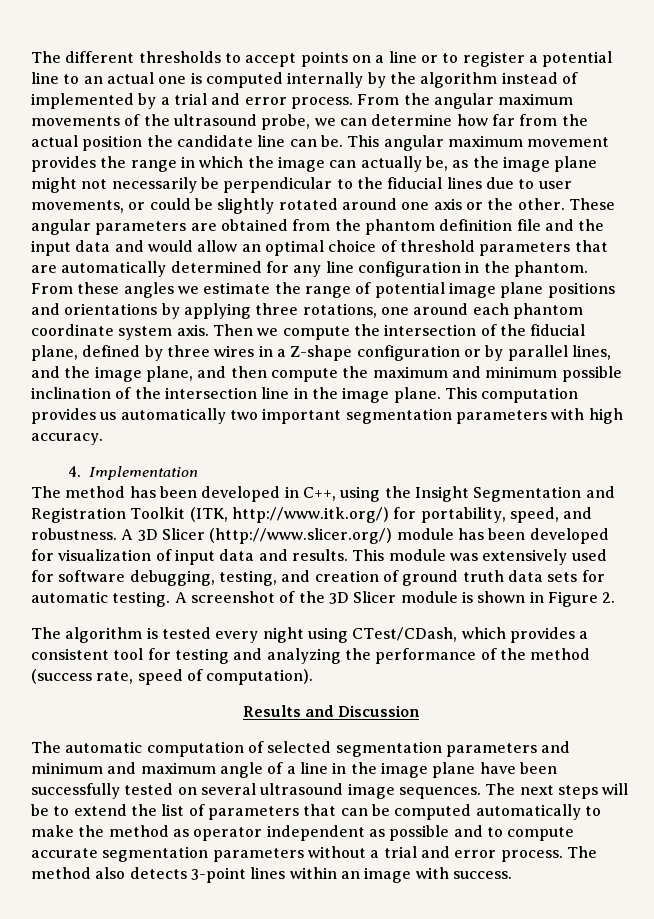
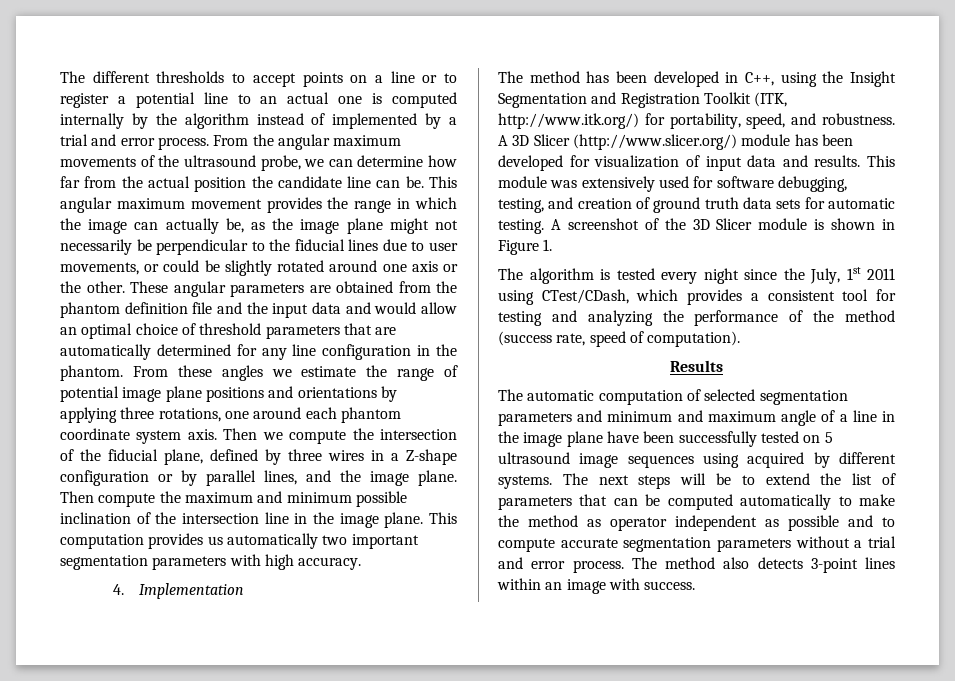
- Then we compute the intersection of the fiducial plane, defined by three wires in a Z-shape configuration or by parallel lines, and the image plane, and then compute the maximum and minimum possible inclination of the intersection line in the image plane.
+ Then we compute the intersection of the fiducial plane, defined by three wires in a Z-shape configuration or by parallel lines, and the image plane. Then compute the maximum and minimum possible inclination of the intersection line in the image plane.
- A screenshot of the 3D Slicer module is shown in Figure 2.
+ A screenshot of the 3D Slicer module is shown in Figure 1.
- The algorithm is tested every night using CTest/CDash, which provides a consistent tool for testing and analyzing the performance of the method (success rate, speed of computation).
+ The algorithm is tested every night since the July, 1st 2011 using CTest/CDash, which provides a consistent tool for testing and analyzing the performance of the method (success rate, speed of computation).
- Results and Discussion
+ Results
- The automatic computation of selected segmentation parameters and minimum and maximum angle of a line in the image plane have been successfully tested on several ultrasound image sequences.
+ The automatic computation of selected segmentation parameters and minimum and maximum angle of a line in the image plane have been successfully tested on 5 ultrasound image sequences using acquired by different systems.

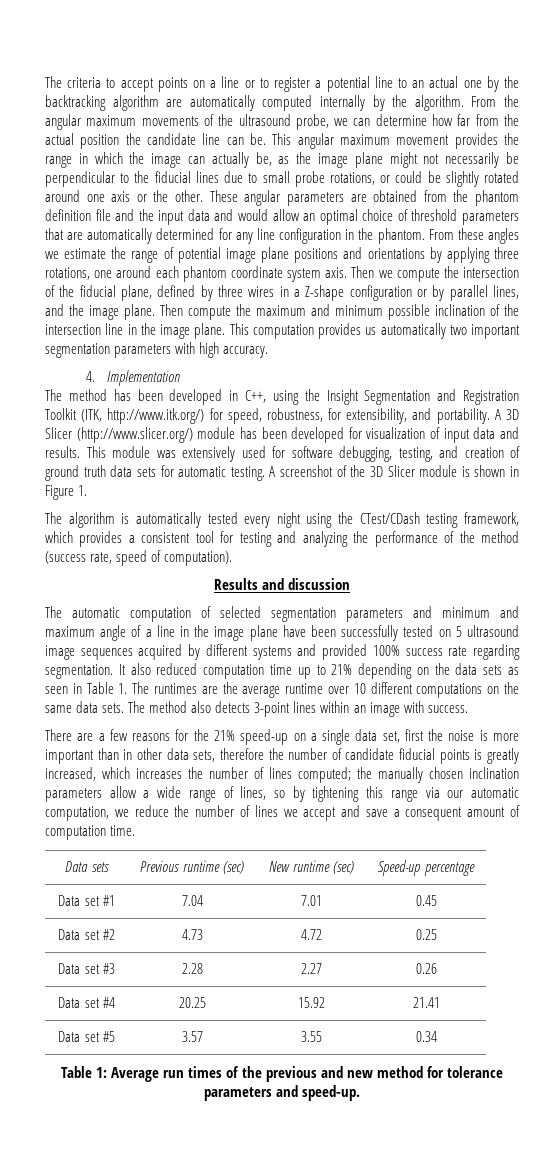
- The different thresholds to accept points on a line or to register a potential line to an actual one is computed internally by the algorithm instead of implemented by a trial and error process.
+ The criteria to accept points on a line or to register a potential line to an actual one by the backtracking algorithm are automatically computed internally by the algorithm.
- This angular maximum movement provides the range in which the image can actually be, as the image plane might not necessarily be perpendicular to the fiducial lines due to user movements, or could be slightly rotated around one axis or the other.
+ This angular maximum movement provides the range in which the image can actually be, as the image plane might not necessarily be perpendicular to the fiducial lines due to small probe rotations, or could be slightly rotated around one axis or the other.
- The method has been developed in C++, using the Insight Segmentation and Registration Toolkit (ITK, http://www.itk.org/) for portability, speed, and robustness.
+ The method has been developed in C++, using the Insight Segmentation and Registration Toolkit (ITK, http://www.itk.org/) for speed, robustness, for extensibility, and portability.
- The algorithm is tested every night since the July, 1st 2011 using CTest/CDash, which provides a consistent tool for testing and analyzing the performance of the method (success rate, speed of computation).
+ The algorithm is automatically tested every night using the CTest/CDash testing framework, which provides a consistent tool for testing and analyzing the performance of the method (success rate, speed of computation).
- Results
+ Results and discussion
- The automatic computation of selected segmentation parameters and minimum and maximum angle of a line in the image plane have been successfully tested on 5 ultrasound image sequences using acquired by different systems. The next steps will be to extend the list of parameters that can be computed automatically to make the method as operator independent as possible and to compute accurate segmentation parameters without a trial and error process.
+ The automatic computation of selected segmentation parameters and minimum and maximum angle of a line in the image plane have been successfully tested on 5 ultrasound image sequences acquired by different systems and provided 100% success rate regarding segmentation. It also reduced computation time up to 21% depending on the data sets as seen in Table 1. The runtimes are the average runtime over 10 different computations on the same data sets.
+ There are a few reasons for the 21% speed-up on a single data set, first the noise is more important than in other data sets, therefore the number of candidate fiducial points is greatly increased, which increases the number of lines computed; the manually chosen inclination parameters allow a wide range of lines, so by tightening this range via our automatic computation, we reduce the number of lines we accept and save a consequent amount of computation time.
+ Data sets | Previous runtime (sec) | New runtime (sec) | Speed-up percentage
+ Data set #1 | 7.04 | 7.01 | 0.45
+ Data set #2 | 4.73 | 4.72 | 0.25
+ Data set #3 | 2.28 | 2.27 | 0.26
+ Data set #4 | 20.25 | 15.92 | 21.41
+ Data set #5 | 3.57 | 3.55 | 0.34
+ Table 1: Average run times of the previous and new method for tolerance parameters and speed-up.

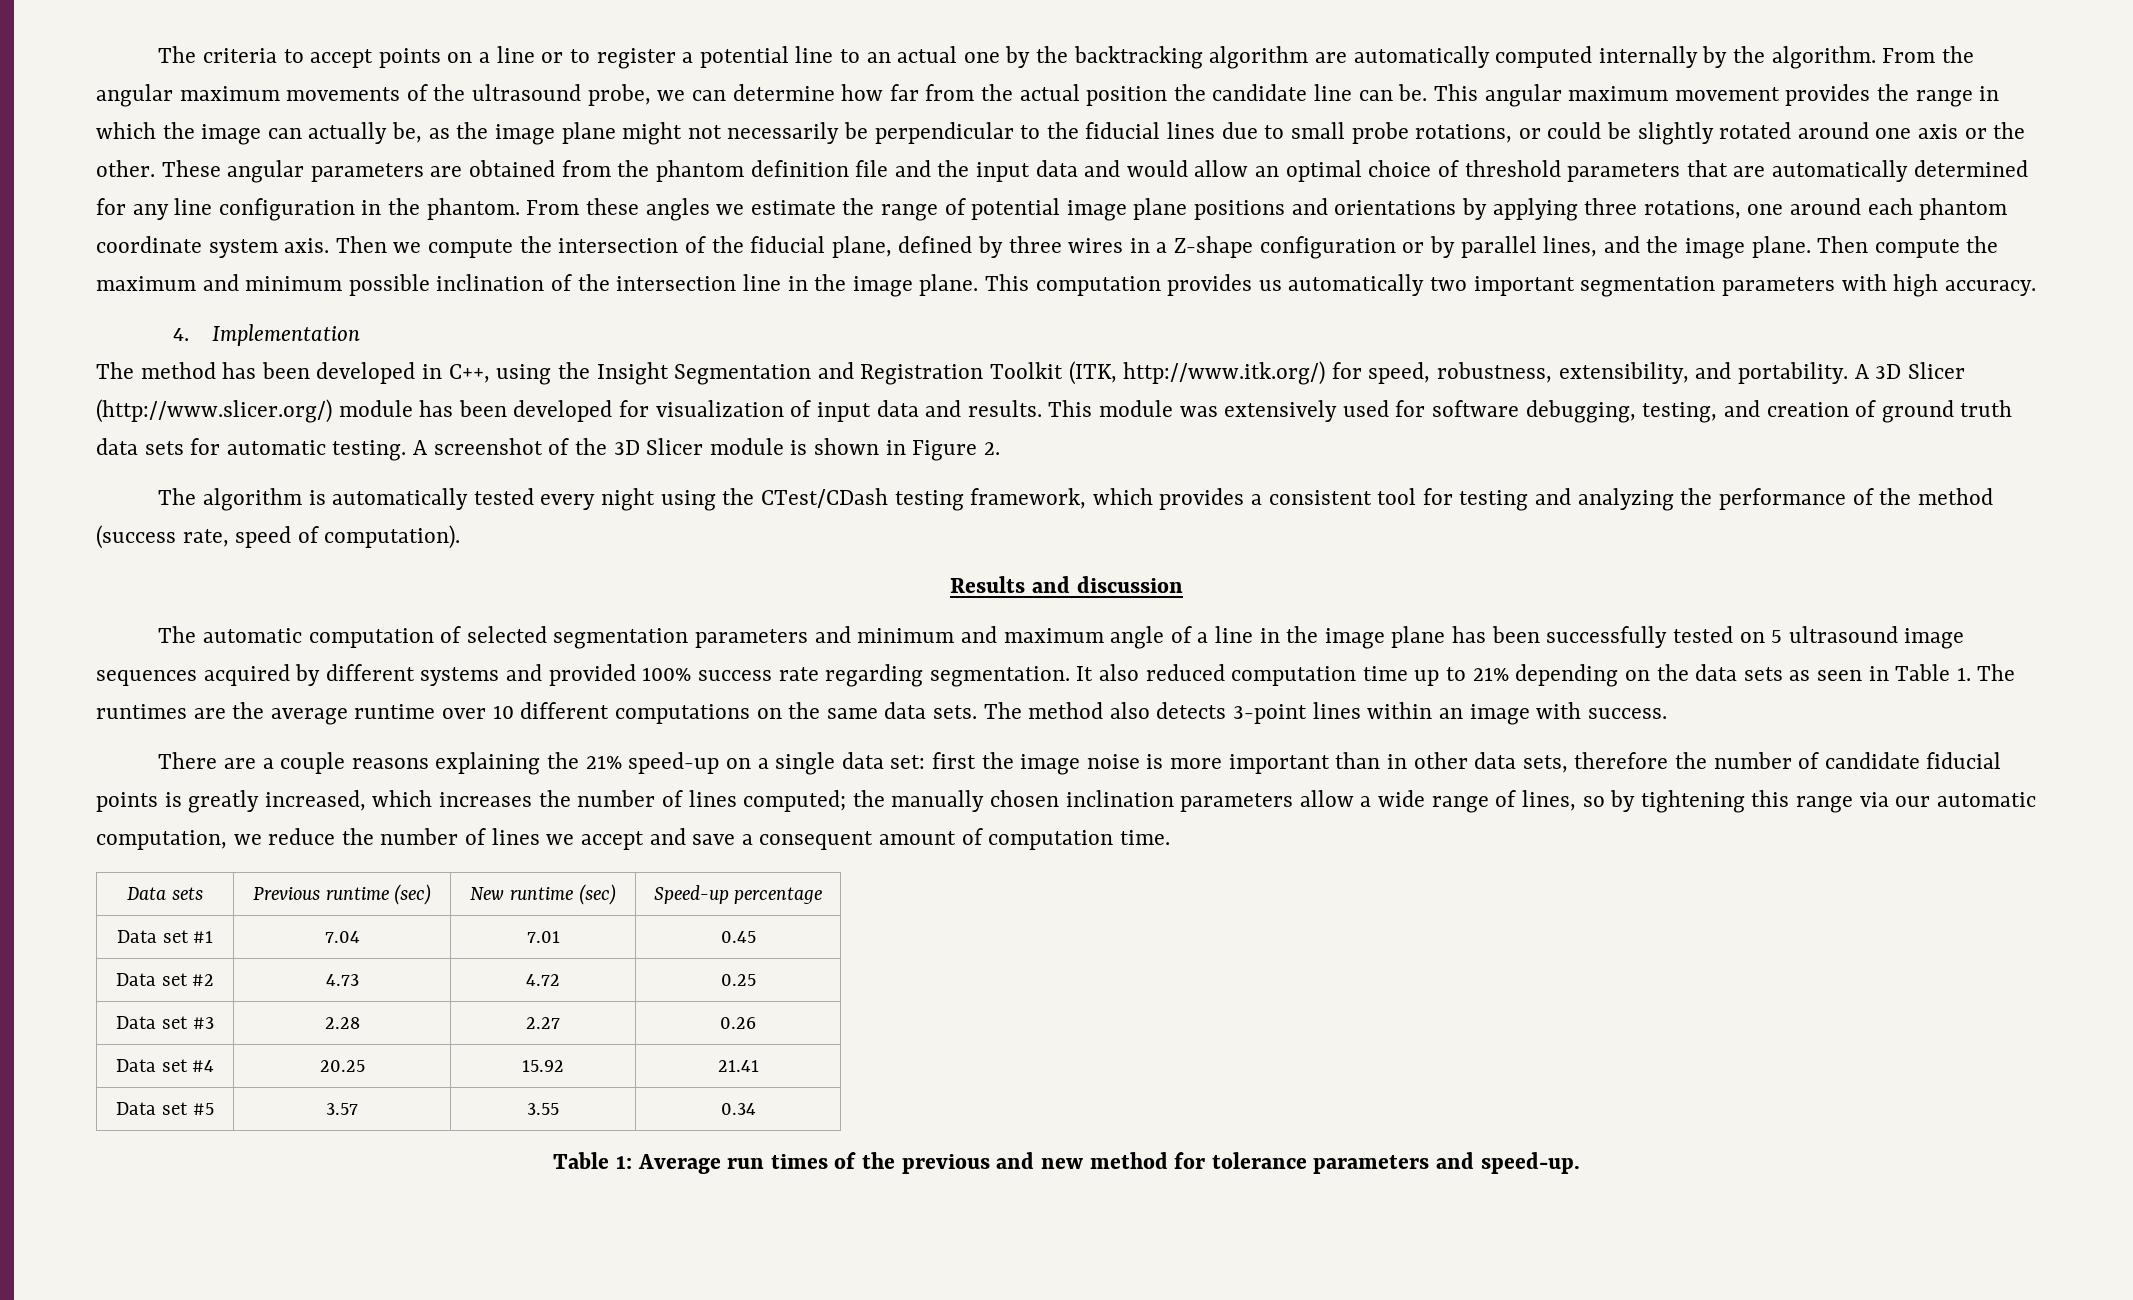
- The method has been developed in C++, using the Insight Segmentation and Registration Toolkit (ITK, http://www.itk.org/) for speed, robustness, for extensibility, and portability.
+ The method has been developed in C++, using the Insight Segmentation and Registration Toolkit (ITK, http://www.itk.org/) for speed, robustness, extensibility, and portability.
- A screenshot of the 3D Slicer module is shown in Figure 1.
+ A screenshot of the 3D Slicer module is shown in Figure 2.
- The automatic computation of selected segmentation parameters and minimum and maximum angle of a line in the image plane have been successfully tested on 5 ultrasound image sequences acquired by different systems and provided 100% success rate regarding segmentation.
+ The automatic computation of selected segmentation parameters and minimum and maximum angle of a line in the image plane has been successfully tested on 5 ultrasound image sequences acquired by different systems and provided 100% success rate regarding segmentation.
- There are a few reasons for the 21% speed-up on a single data set, first the noise is more important than in other data sets, therefore the number of candidate fiducial points is greatly increased, which increases the number of lines computed;
+ There are a couple reasons explaining the 21% speed-up on a single data set: first the image noise is more important than in other data sets, therefore the number of candidate fiducial points is greatly increased, which increases the number of lines computed;

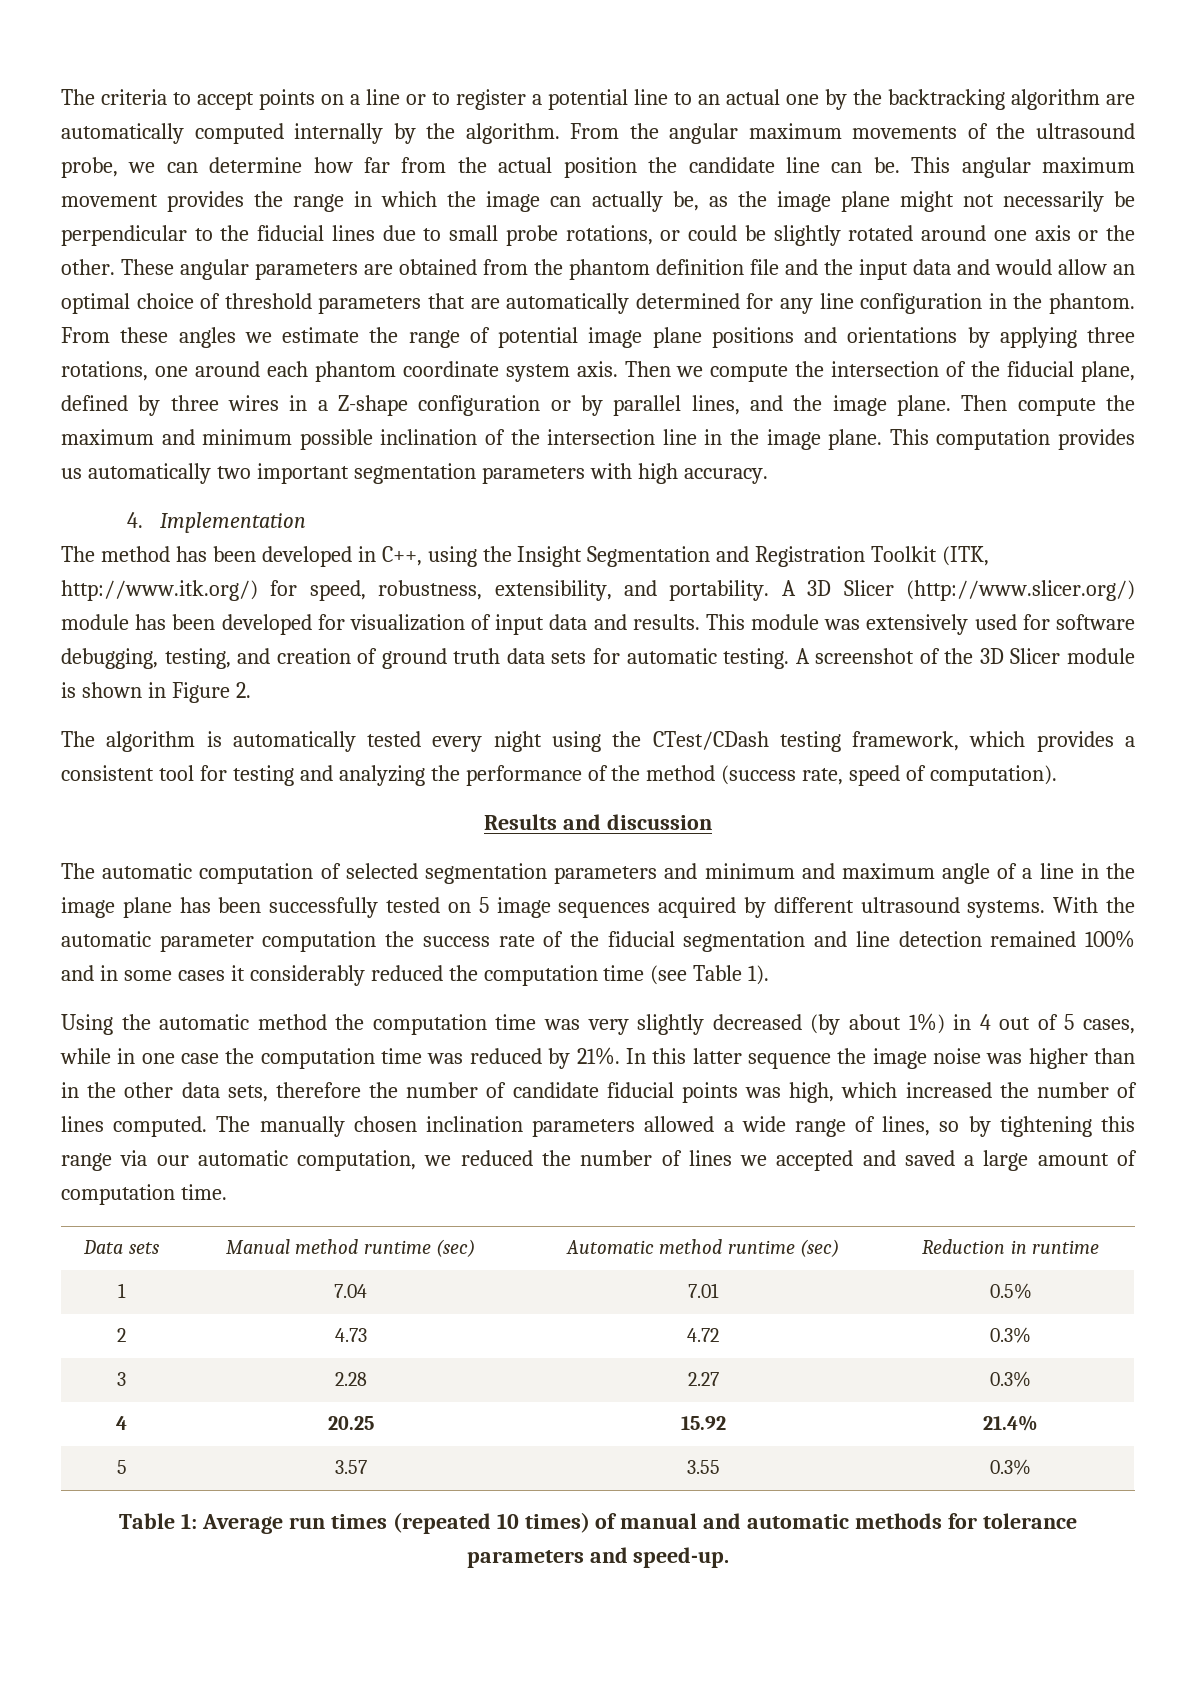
- The automatic computation of selected segmentation parameters and minimum and maximum angle of a line in the image plane has been successfully tested on 5 ultrasound image sequences acquired by different systems and provided 100% success rate regarding segmentation. It also reduced computation time up to 21% depending on the data sets as seen in Table 1. The runtimes are the average runtime over 10 different computations on the same data sets. The method also detects 3-point lines within an image with success.
- There are a couple reasons explaining the 21% speed-up on a single data set: first the image noise is more important than in other data sets, therefore the number of candidate fiducial points is greatly increased, which increases the number of lines computed; the manually chosen inclination parameters allow a wide range of lines, so by tightening this range via our automatic computation, we reduce the number of lines we accept and save a consequent amount of computation time.
+ The automatic computation of selected segmentation parameters and minimum and maximum angle of a line in the image plane has been successfully tested on 5 image sequences acquired by different ultrasound systems. With the automatic parameter computation the success rate of the fiducial segmentation and line detection remained 100% and in some cases it considerably reduced the computation time (see Table 1).
+ Using the automatic method the computation time was very slightly decreased (by about 1%) in 4 out of 5 cases, while in one case the computation time was reduced by 21%. In this latter sequence the image noise was higher than in the other data sets, therefore the number of candidate fiducial points was high, which increased the number of lines computed. The manually chosen inclination parameters allowed a wide range of lines, so by tightening this range via our automatic computation, we reduced the number of lines we accepted and saved a large amount of computation time.
- Data sets | Previous runtime (sec) | New runtime (sec) | Speed-up percentage
- Data set #1 | 7.04 | 7.01 | 0.45
- Data set #2 | 4.73 | 4.72 | 0.25
- Data set #3 | 2.28 | 2.27 | 0.26
- Data set #4 | 20.25 | 15.92 | 21.41
- Data set #5 | 3.57 | 3.55 | 0.34
+ Data sets | Manual method runtime (sec) | Automatic method runtime (sec) | Reduction in runtime
+ 1 | 7.04 | 7.01 | 0.5%
+ 2 | 4.73 | 4.72 | 0.3%
+ 3 | 2.28 | 2.27 | 0.3%
+ 4 | 20.25 | 15.92 | 21.4%
+ 5 | 3.57 | 3.55 | 0.3%
- Table 1: Average run times of the previous and new method for tolerance parameters and speed-up.
+ Table 1: Average run times (repeated 10 times) of manual and automatic methods for tolerance parameters and speed-up.

